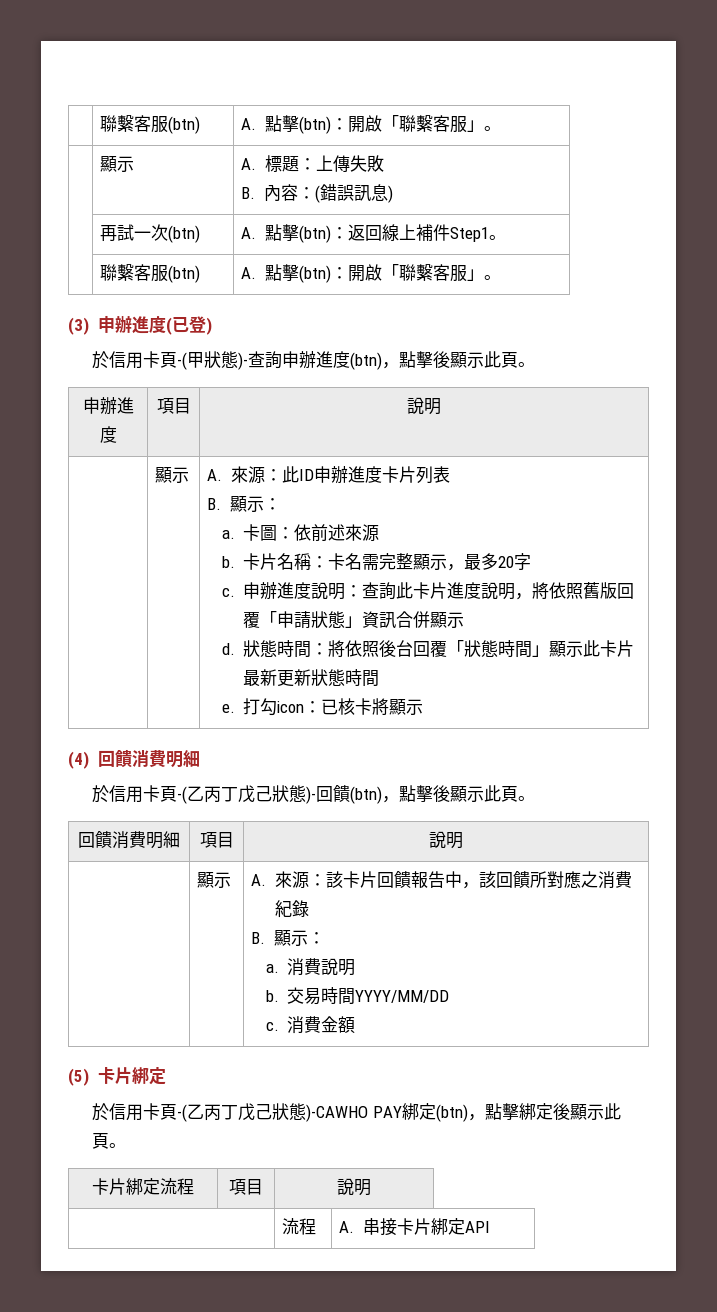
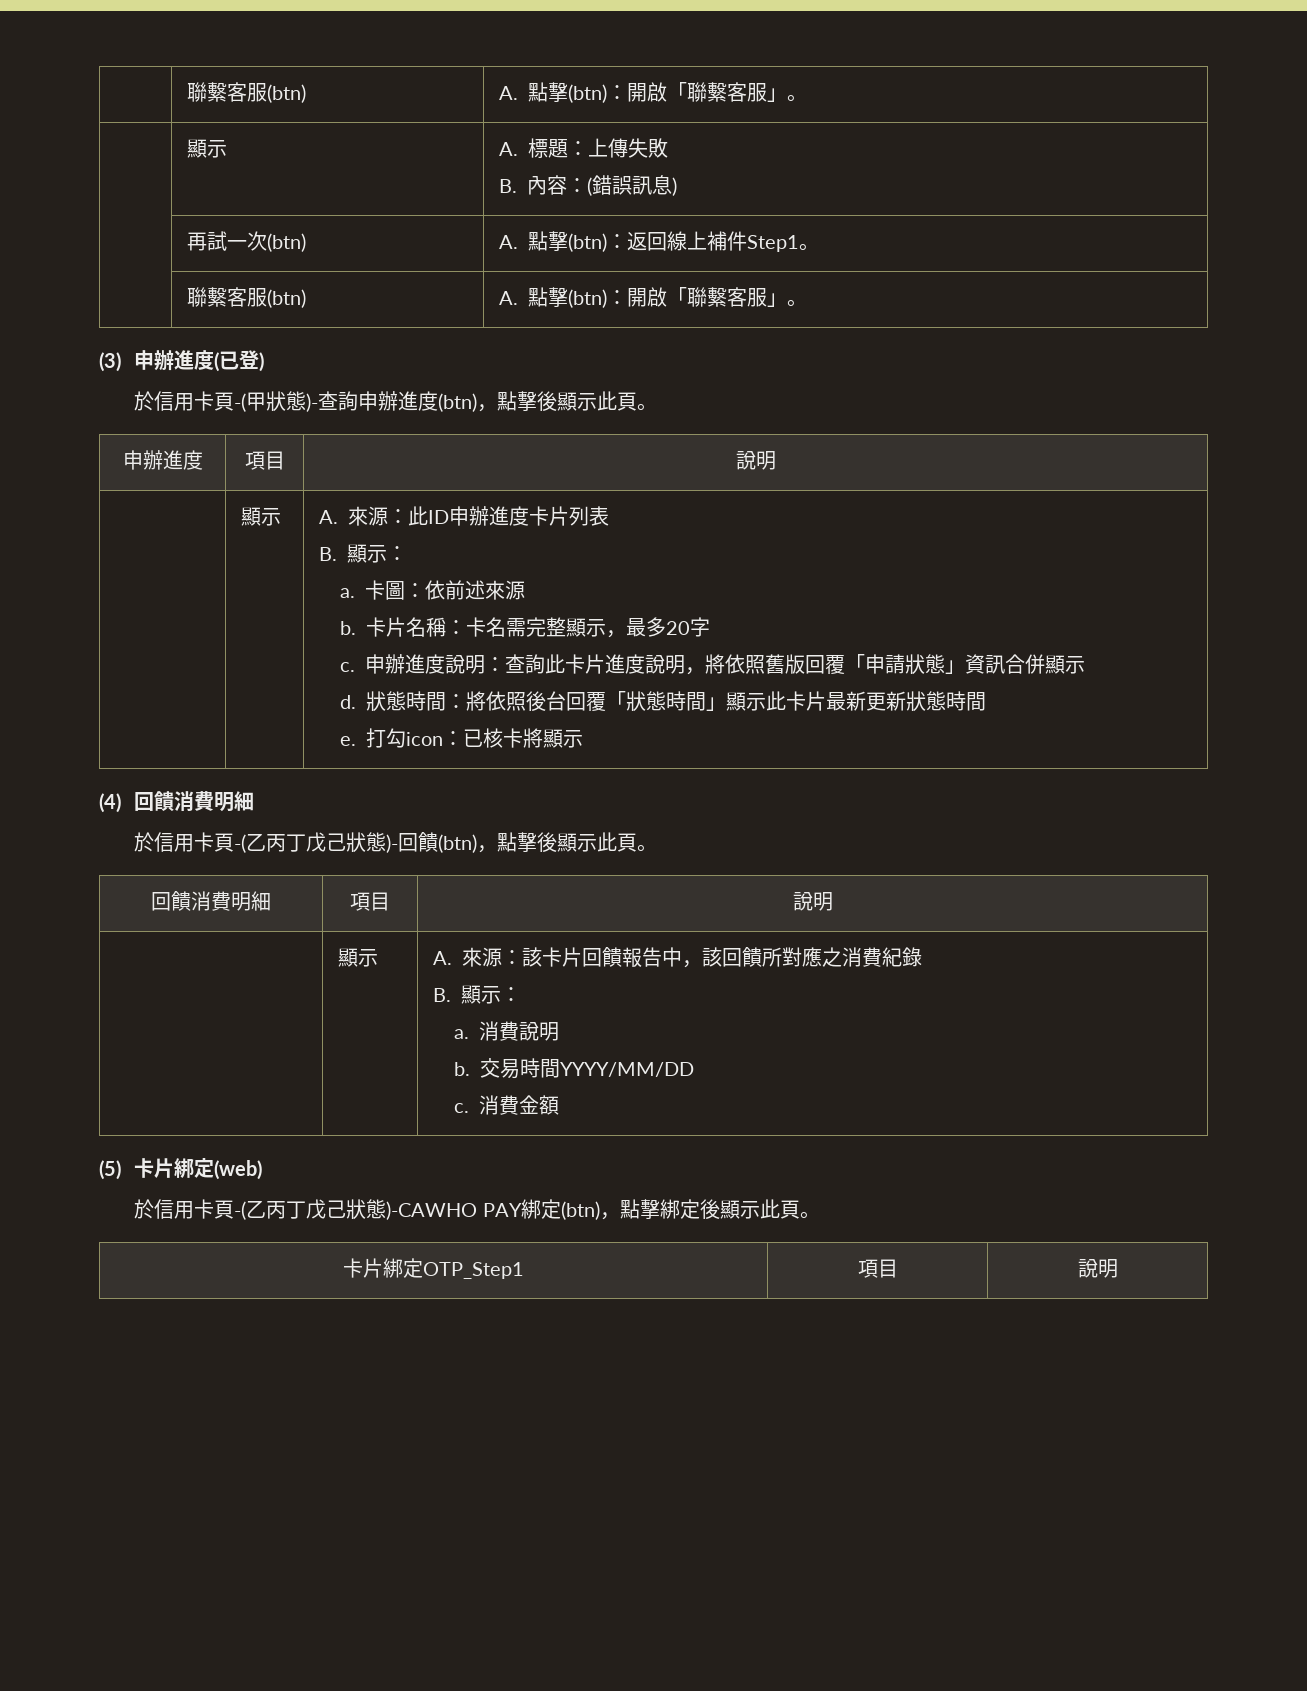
- (5)卡片綁定
+ (5)卡片綁定(web)
- 卡片綁定流程 | 項目 | 說明
- | 流程 | A.串接卡片綁定API
+ 卡片綁定OTP_Step1 | 項目 | 說明

